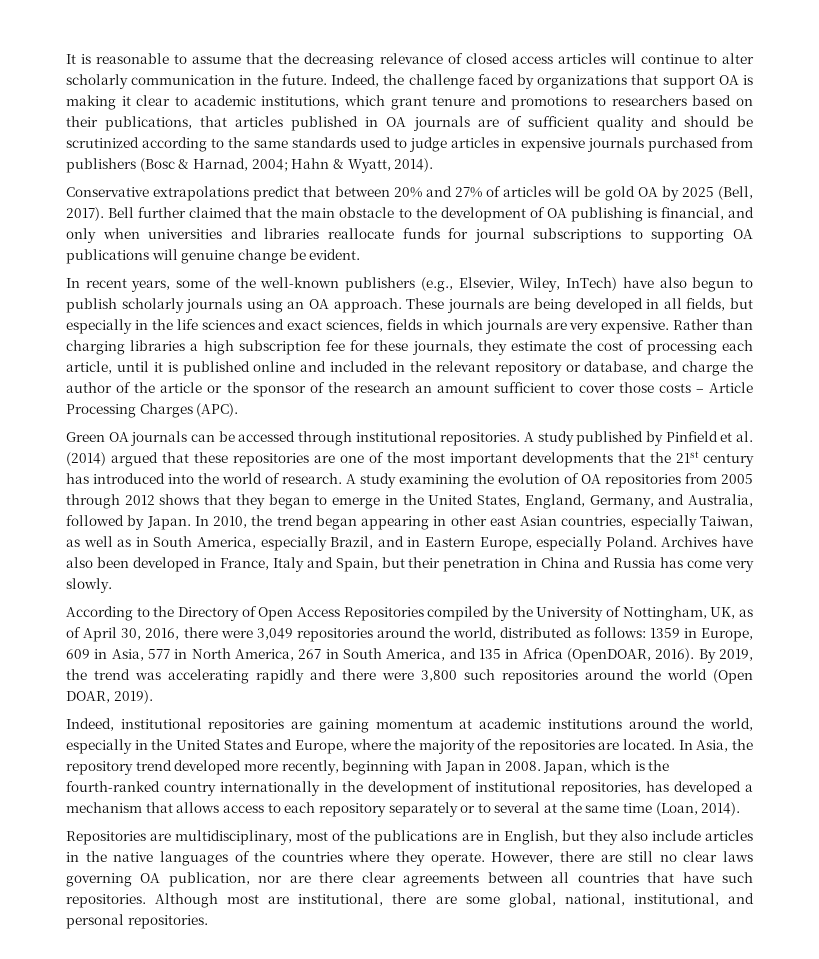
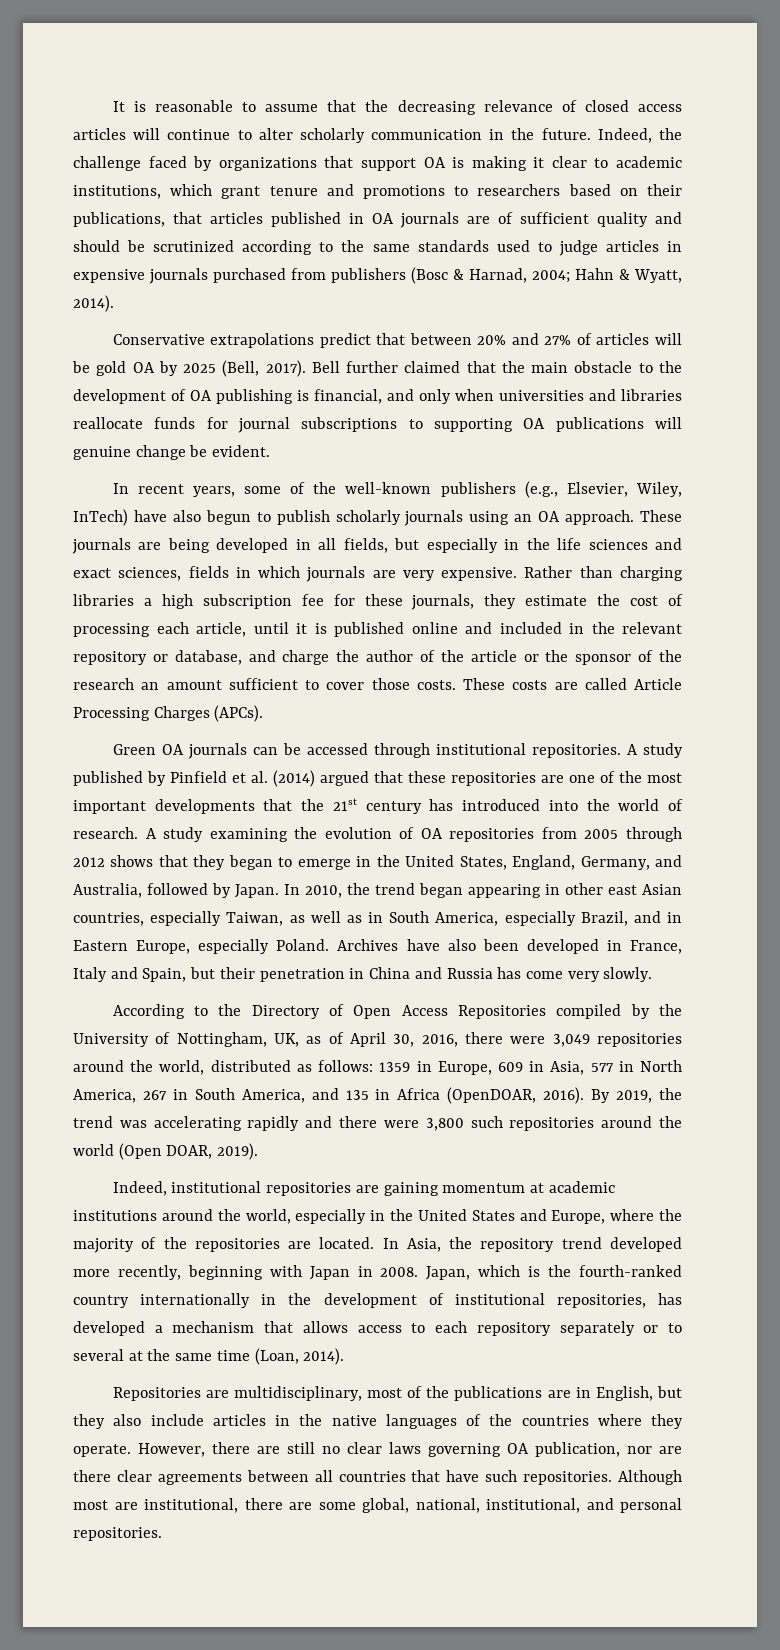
- Rather than charging libraries a high subscription fee for these journals, they estimate the cost of processing each article, until it is published online and included in the relevant repository or database, and charge the author of the article or the sponsor of the research an amount sufficient to cover those costs – Article Processing Charges (APC).
+ Rather than charging libraries a high subscription fee for these journals, they estimate the cost of processing each article, until it is published online and included in the relevant repository or database, and charge the author of the article or the sponsor of the research an amount sufficient to cover those costs. These costs are called Article Processing Charges (APCs).

